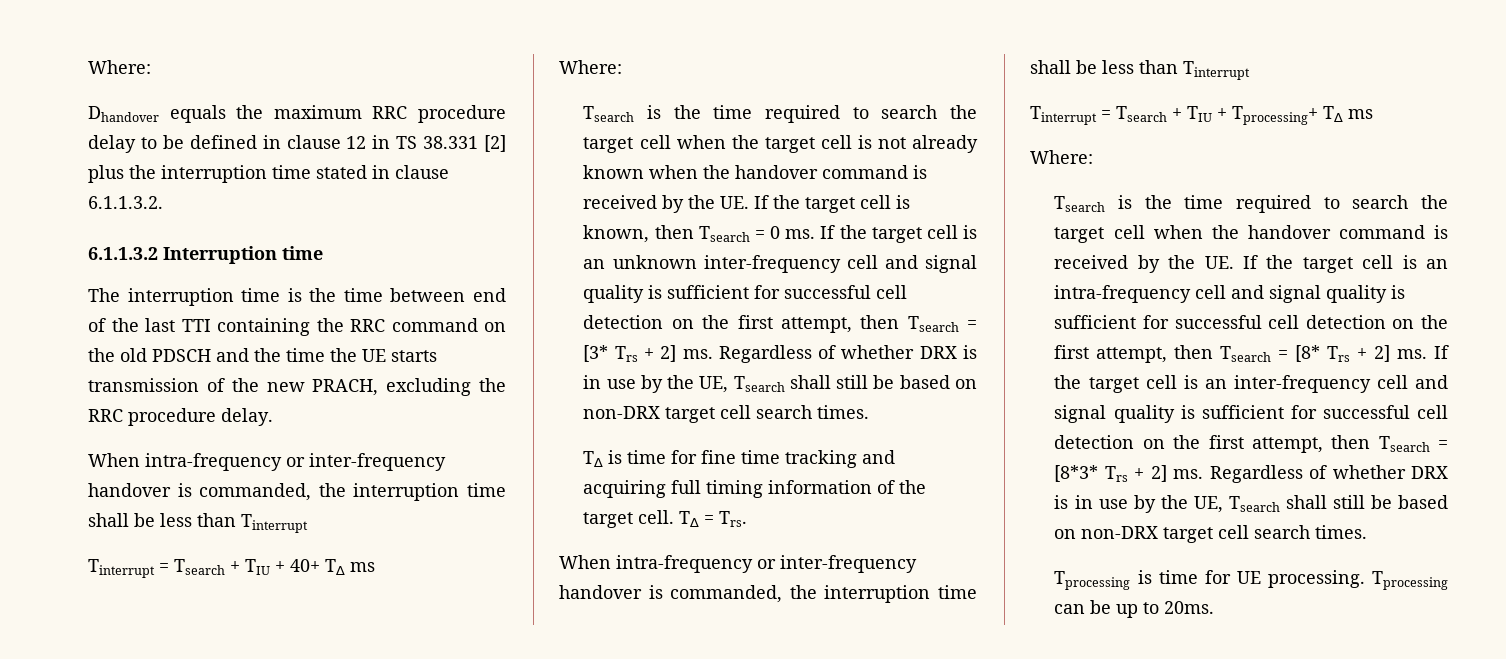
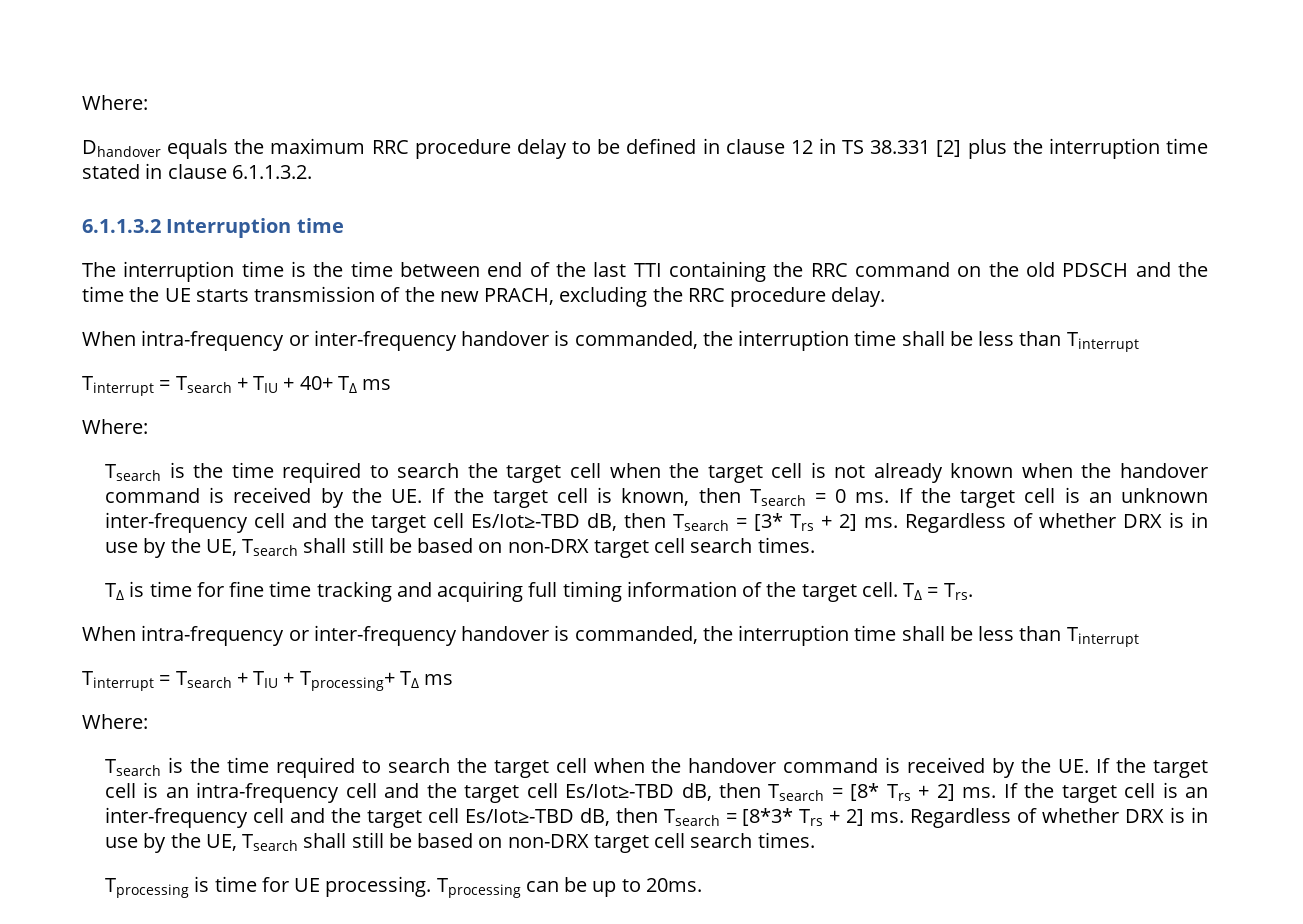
- If the target cell is an unknown inter-frequency cell and signal quality is sufficient for successful cell detection on the first attempt, then Tsearch = [3* Trs + 2] ms.
+ If the target cell is an unknown inter-frequency cell and the target cell Es/Iot≥-TBD dB, then Tsearch = [3* Trs + 2] ms.
- Tsearch is the time required to search the target cell when the handover command is received by the UE. If the target cell is an intra-frequency cell and signal quality is sufficient for successful cell detection on the first attempt, then Tsearch = [8* Trs + 2] ms.
+ Tsearch is the time required to search the target cell when the handover command is received by the UE. If the target cell is an intra-frequency cell and the target cell Es/Iot≥-TBD dB, then Tsearch = [8* Trs + 2] ms.
- If the target cell is an inter-frequency cell and signal quality is sufficient for successful cell detection on the first attempt, then Tsearch = [8*3* Trs + 2] ms.
+ If the target cell is an inter-frequency cell and the target cell Es/Iot≥-TBD dB, then Tsearch = [8*3* Trs + 2] ms.

